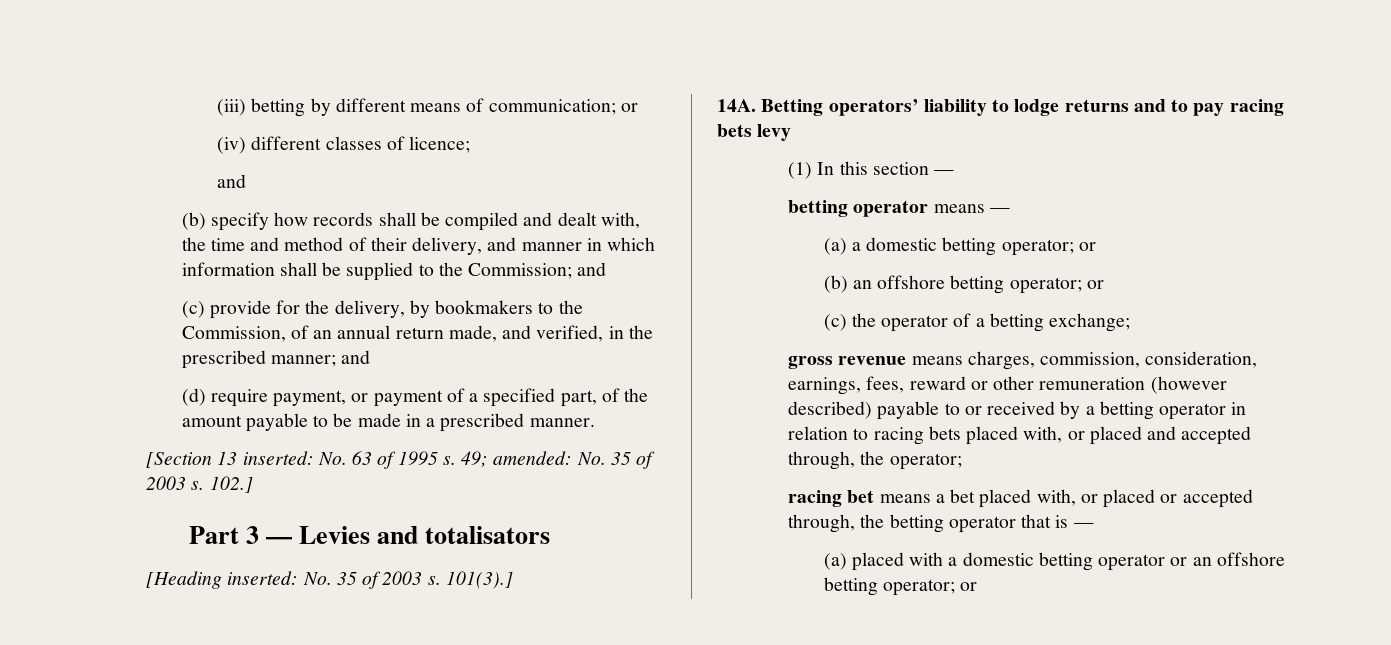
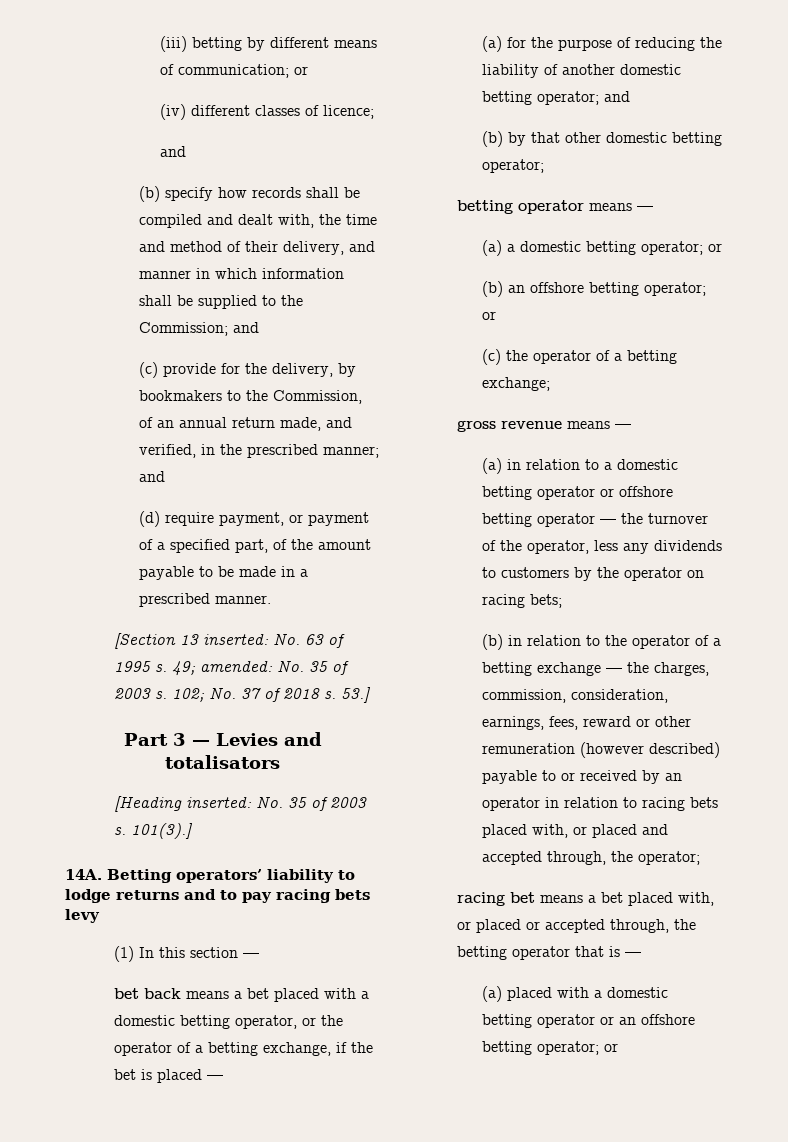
- 102.]
+ 102; No. 37 of 2018 s. 53.]
+ bet back means a bet placed with a domestic betting operator, or the operator of a betting exchange, if the bet is placed —
+ (a) for the purpose of reducing the liability of another domestic betting operator; and
+ (b) by that other domestic betting operator;
- gross revenue means charges, commission, consideration, earnings, fees, reward or other remuneration (however described) payable to or received by a betting operator in relation to racing bets placed with, or placed and accepted through, the operator;
+ gross revenue means —
+ (a) in relation to a domestic betting operator or offshore betting operator — the turnover of the operator, less any dividends to customers by the operator on racing bets;
+ (b) in relation to the operator of a betting exchange — the charges, commission, consideration, earnings, fees, reward or other remuneration (however described) payable to or received by an operator in relation to racing bets placed with, or placed and accepted through, the operator;

